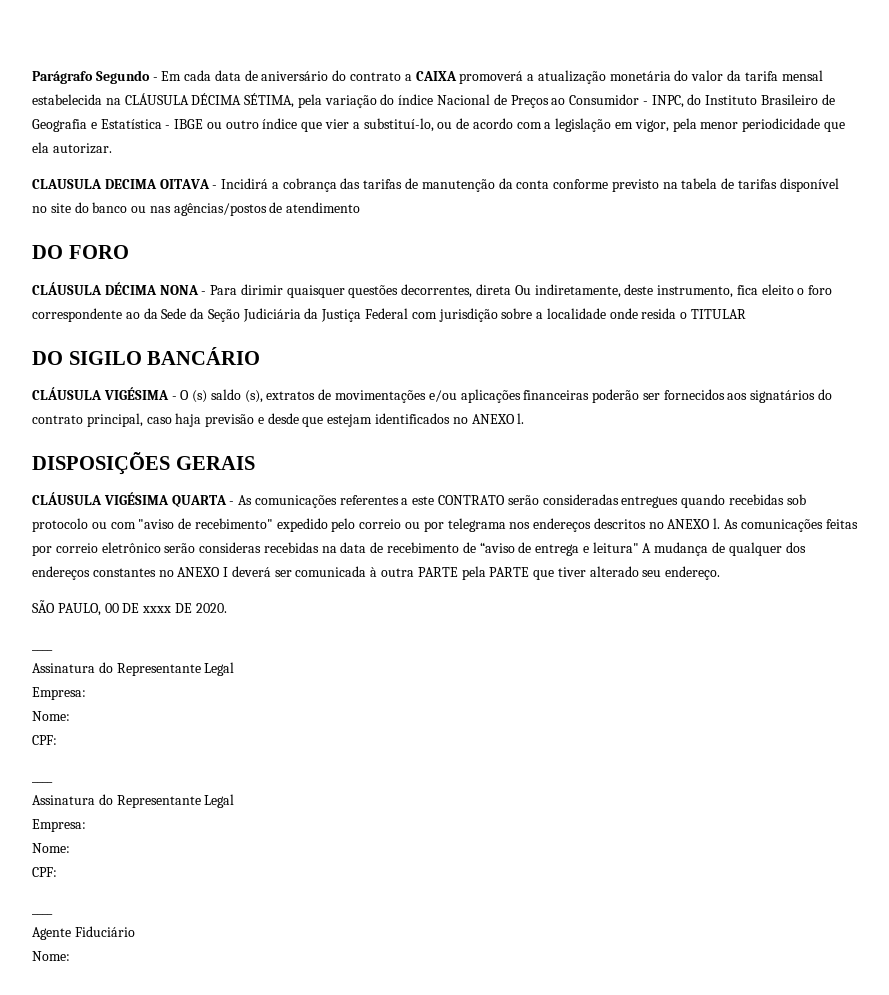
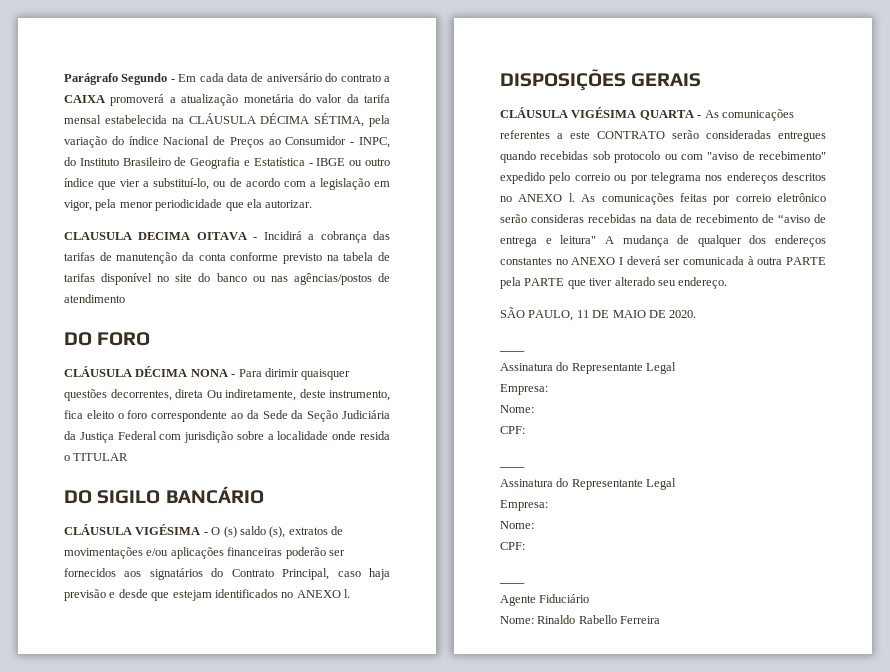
- CLÁUSULA VIGÉSIMA - O (s) saldo (s), extratos de movimentações e/ou aplicações financeiras poderão ser fornecidos aos signatários do contrato principal, caso haja previsão e desde que estejam identificados no ANEXO l.
+ CLÁUSULA VIGÉSIMA - O (s) saldo (s), extratos de movimentações e/ou aplicações financeiras poderão ser fornecidos aos signatários do Contrato Principal, caso haja previsão e desde que estejam identificados no ANEXO l.
- SÃO PAULO, 00 DE xxxx DE 2020.
+ SÃO PAULO, 11 DE MAIO DE 2020.
  Agente Fiduciário
- Nome:
+ Nome: Rinaldo Rabello Ferreira

